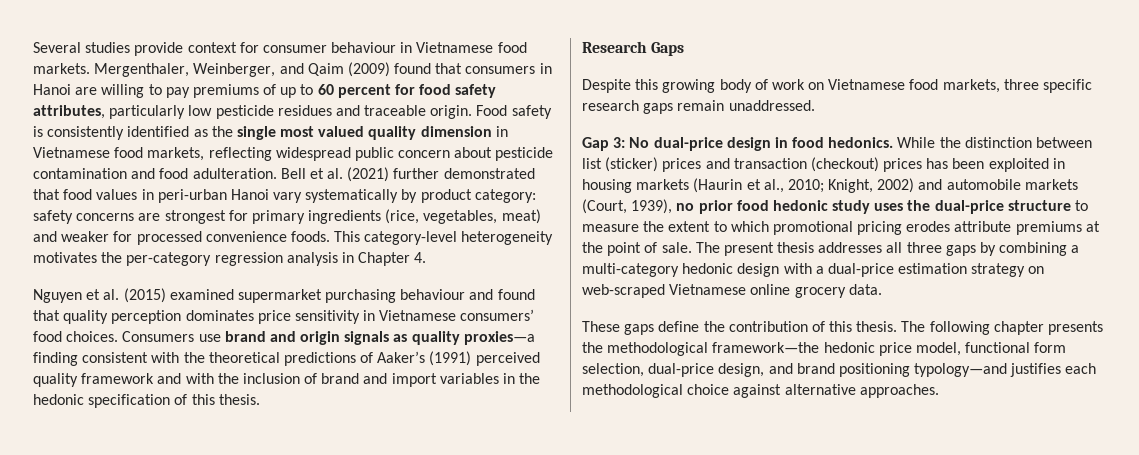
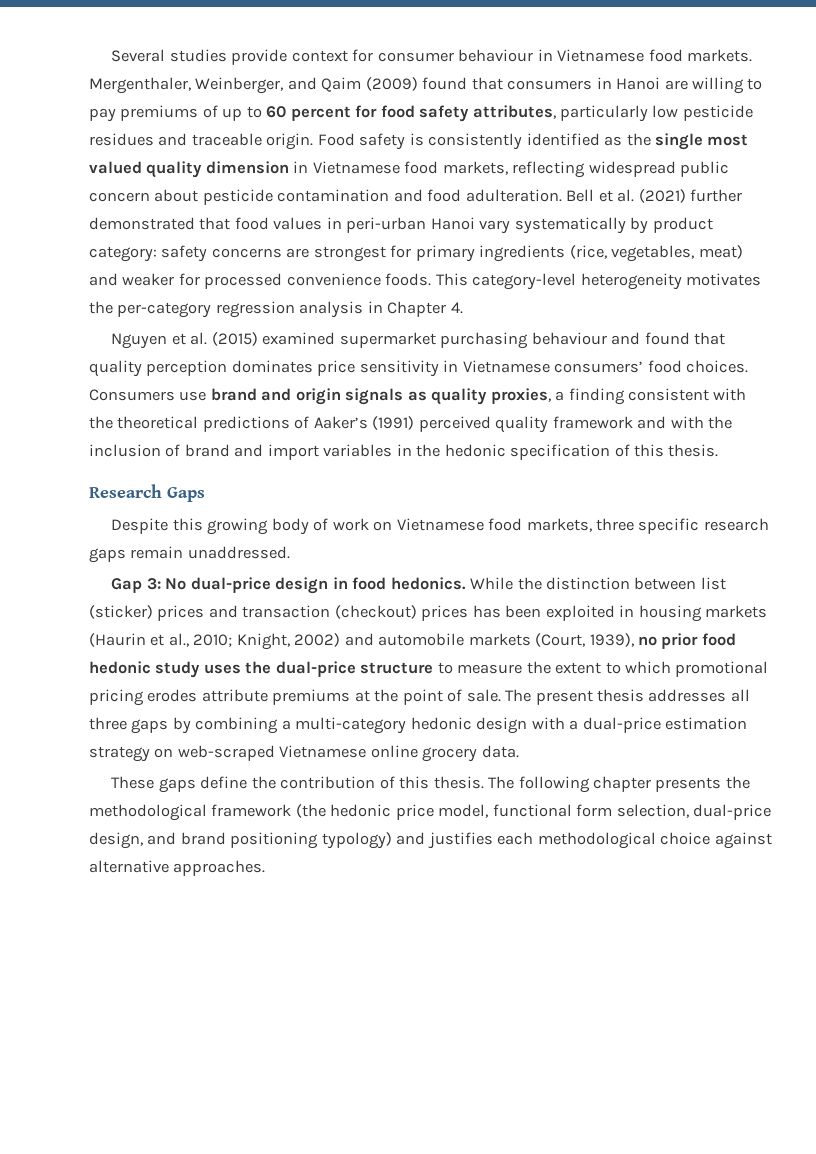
- Consumers use brand and origin signals as quality proxies—a finding consistent with the theoretical predictions of Aaker’s (1991) perceived quality framework and with the inclusion of brand and import variables in the hedonic specification of this thesis.
+ Consumers use brand and origin signals as quality proxies, a finding consistent with the theoretical predictions of Aaker’s (1991) perceived quality framework and with the inclusion of brand and import variables in the hedonic specification of this thesis.
- The following chapter presents the methodological framework—the hedonic price model, functional form selection, dual-price design, and brand positioning typology—and justifies each methodological choice against alternative approaches.
+ The following chapter presents the methodological framework (the hedonic price model, functional form selection, dual-price design, and brand positioning typology) and justifies each methodological choice against alternative approaches.

